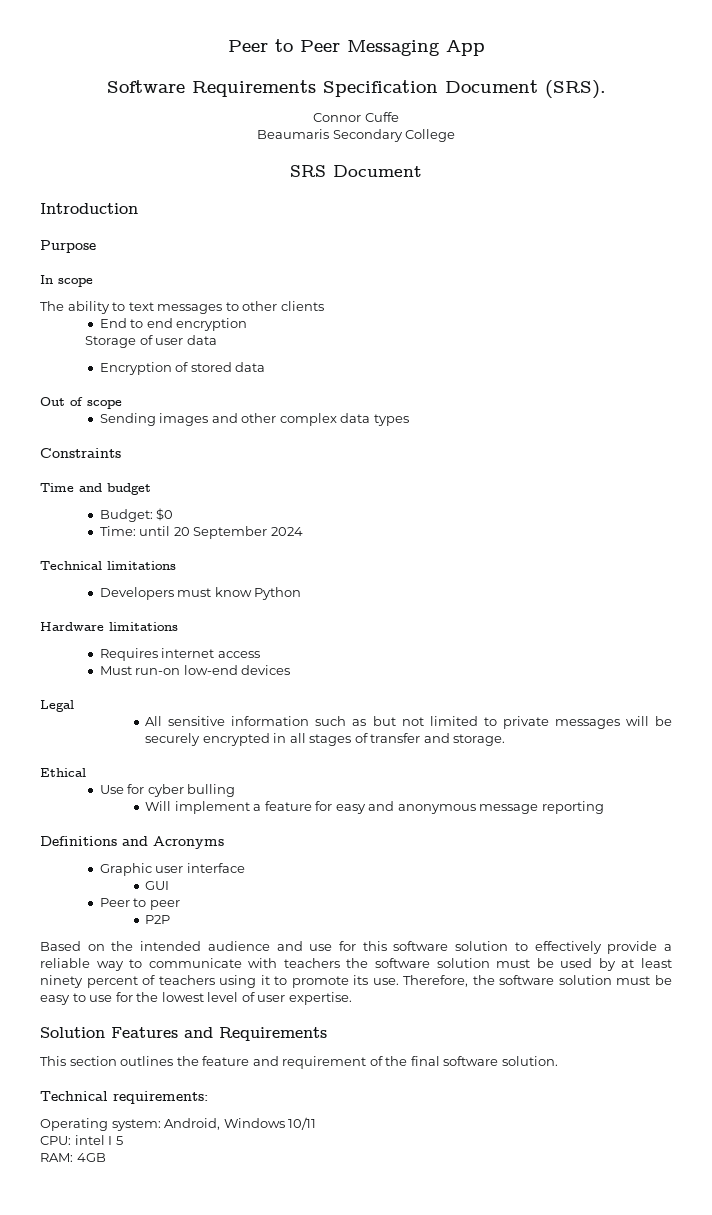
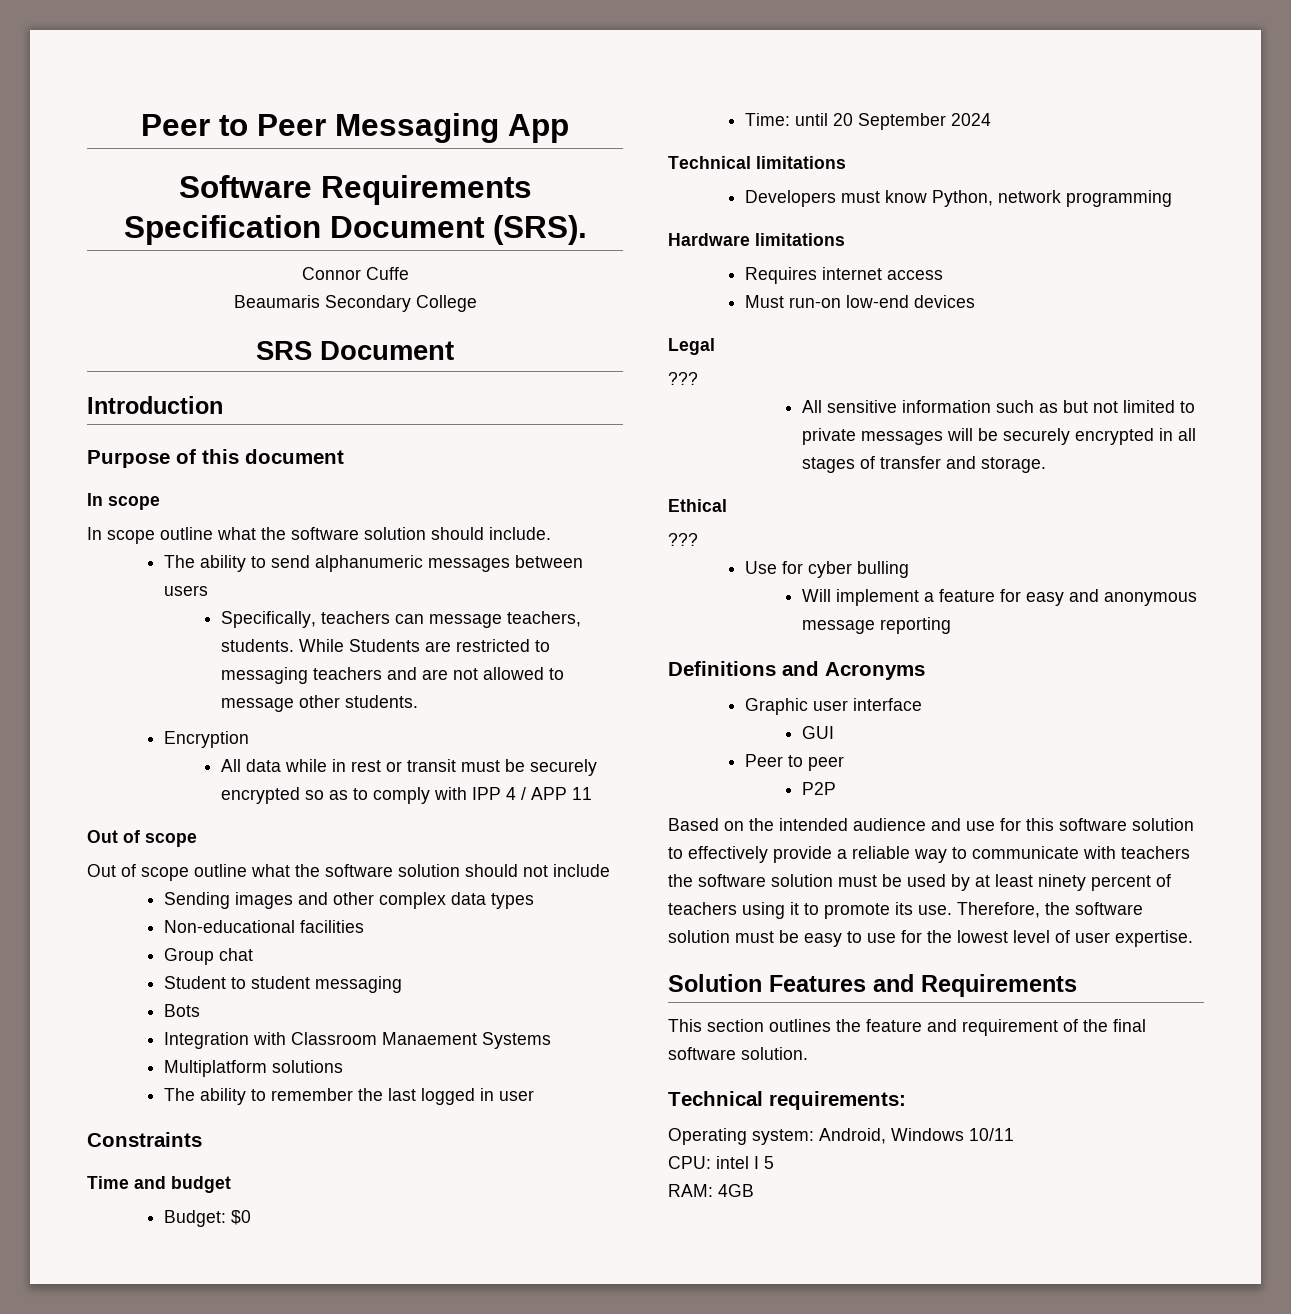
- Purpose
+ Purpose of this document
- The ability to text messages to other clients
- End to end encryption
- Storage of user data
+ In scope outline what the software solution should include.
+ The ability to send alphanumeric messages between users
+ Specifically, teachers can message teachers, students. While Students are restricted to messaging teachers and are not allowed to message other students.
- Encryption of stored data
+ Encryption
+ All data while in rest or transit must be securely encrypted so as to comply with IPP 4 / APP 11
  Out of scope
+ Out of scope outline what the software solution should not include
+ Non-educational facilities
+ Group chat
+ Student to student messaging
+ Bots
+ Integration with Classroom Manaement Systems
+ Multiplatform solutions
+ The ability to remember the last logged in user
- Developers must know Python
+ Developers must know Python, network programming
  Legal
+ ???
  Ethical
+ ???

